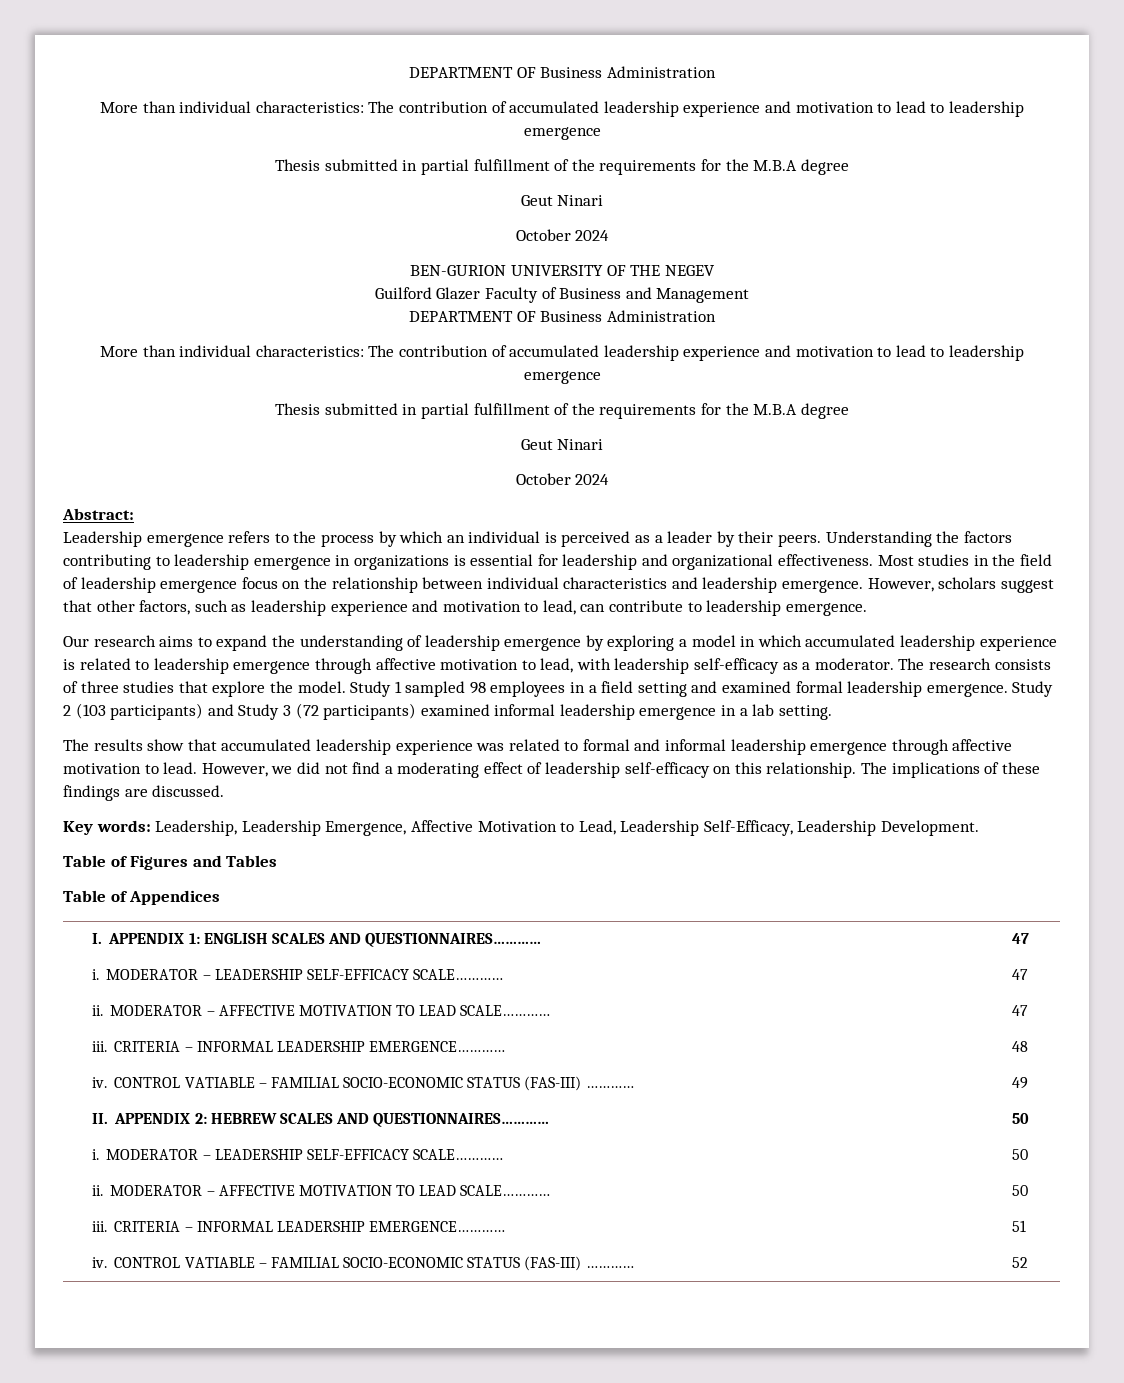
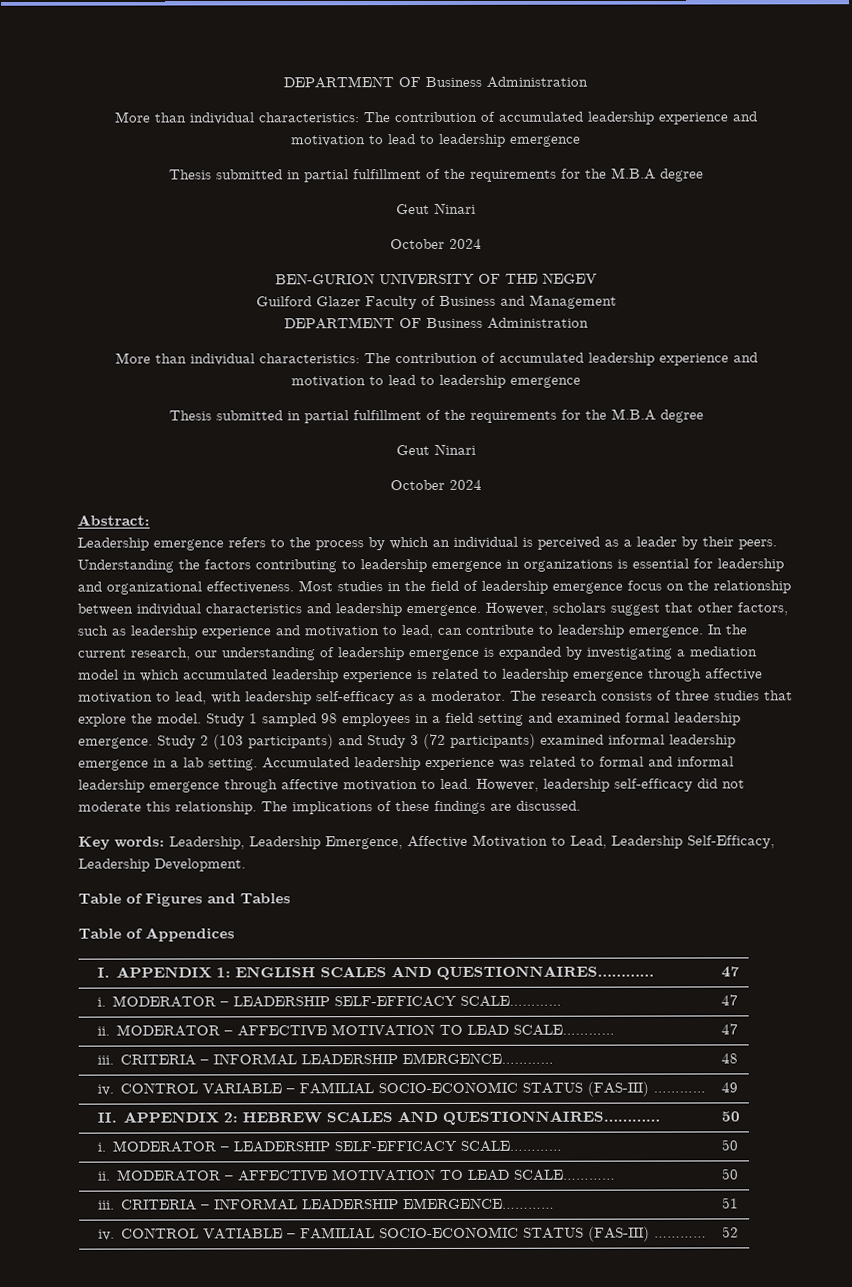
- However, scholars suggest that other factors, such as leadership experience and motivation to lead, can contribute to leadership emergence.
- Our research aims to expand the understanding of leadership emergence by exploring a model in which accumulated leadership experience is related to leadership emergence through affective motivation to lead, with leadership self-efficacy as a moderator.
+ However, scholars suggest that other factors, such as leadership experience and motivation to lead, can contribute to leadership emergence. In the current research, our understanding of leadership emergence is expanded by investigating a mediation model in which accumulated leadership experience is related to leadership emergence through affective motivation to lead, with leadership self-efficacy as a moderator.
- Study 2 (103 participants) and Study 3 (72 participants) examined informal leadership emergence in a lab setting.
- The results show that accumulated leadership experience was related to formal and informal leadership emergence through affective motivation to lead.
+ Study 2 (103 participants) and Study 3 (72 participants) examined informal leadership emergence in a lab setting. Accumulated leadership experience was related to formal and informal leadership emergence through affective motivation to lead.
- However, we did not find a moderating effect of leadership self-efficacy on this relationship.
+ However, leadership self-efficacy did not moderate this relationship.
- iv. CONTROL VATIABLE – FAMILIAL SOCIO-ECONOMIC STATUS (FAS-III) ………… | 49
+ iv. CONTROL VARIABLE – FAMILIAL SOCIO-ECONOMIC STATUS (FAS-III) ………… | 49

